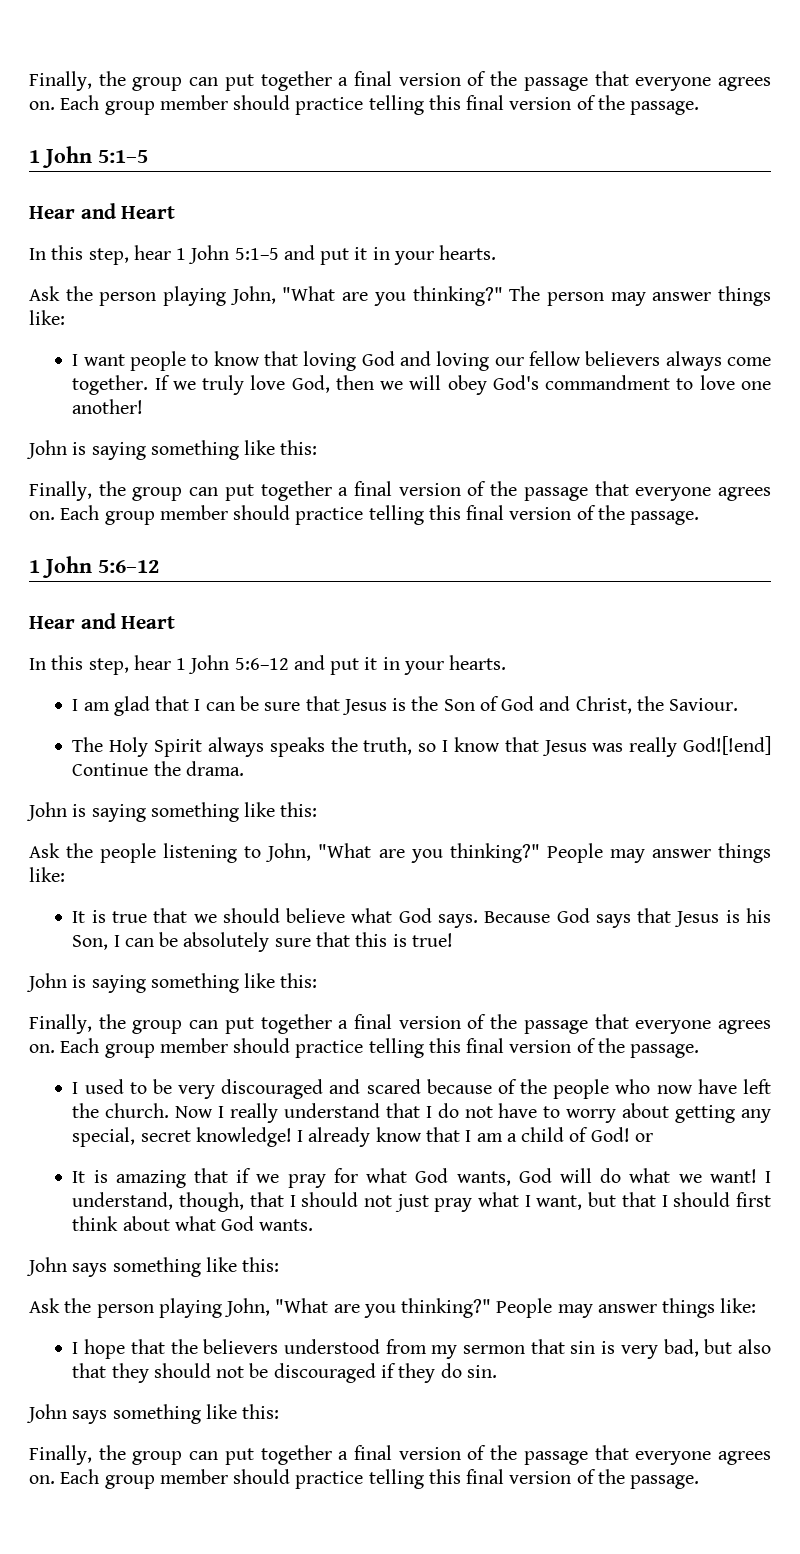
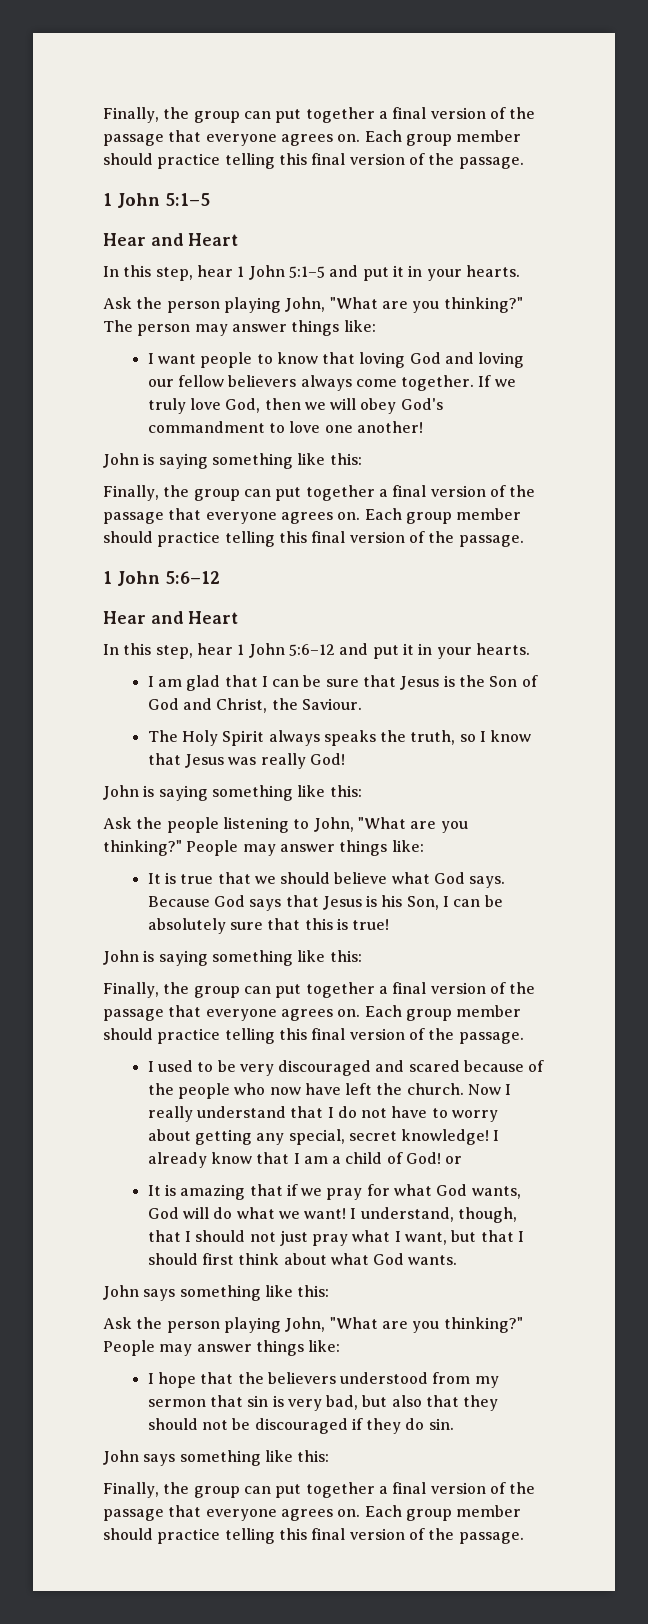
- The Holy Spirit always speaks the truth, so I know that Jesus was really God![!end] Continue the drama.
+ The Holy Spirit always speaks the truth, so I know that Jesus was really God!

